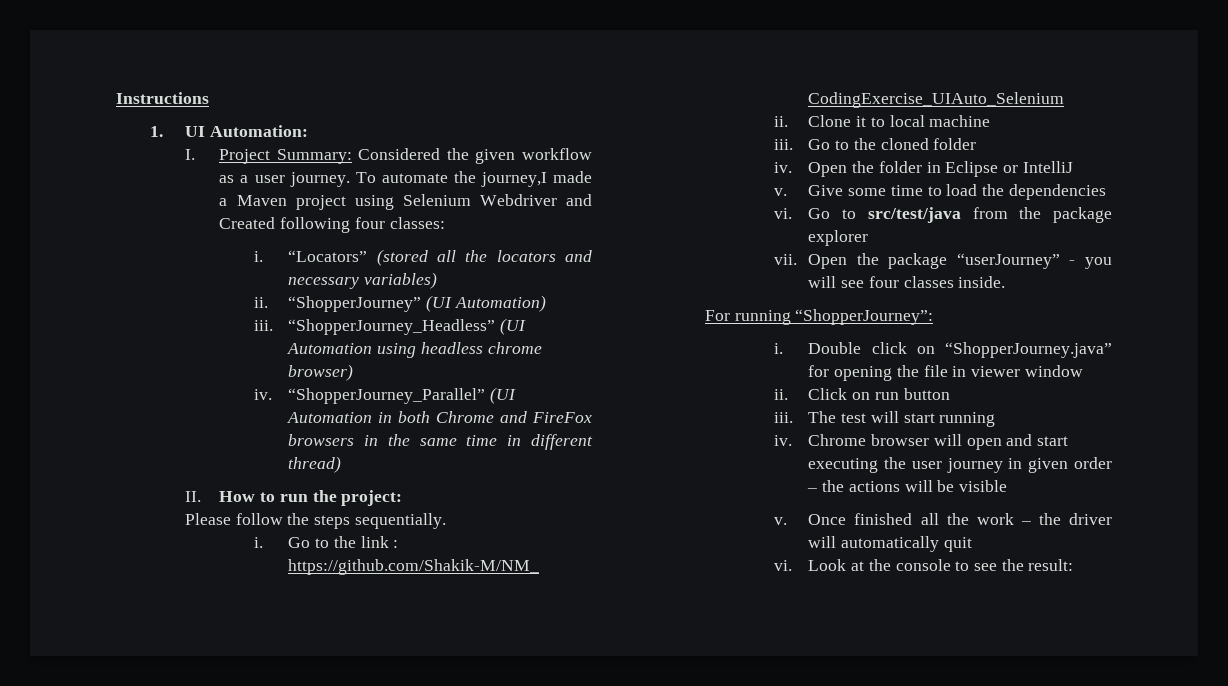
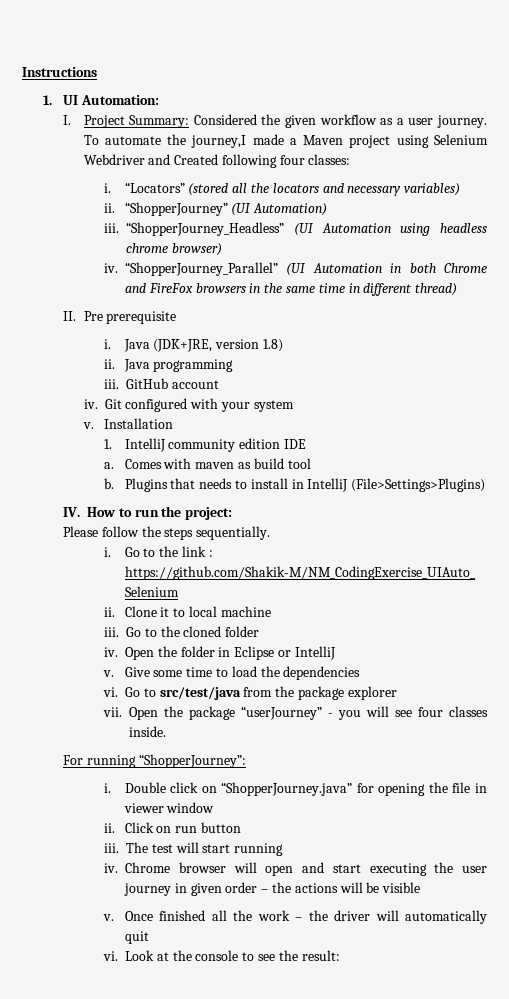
- II. How to run the project:
+ II. Pre prerequisite
+ i. Java (JDK+JRE, version 1.8)
+ ii. Java programming
+ iii. GitHub account
+ iv. Git configured with your system
+ v. Installation
+ 1. IntelliJ community edition IDE
+ a. Comes with maven as build tool
+ b. Plugins that needs to install in IntelliJ (File>Settings>Plugins)
+ IV. How to run the project:

